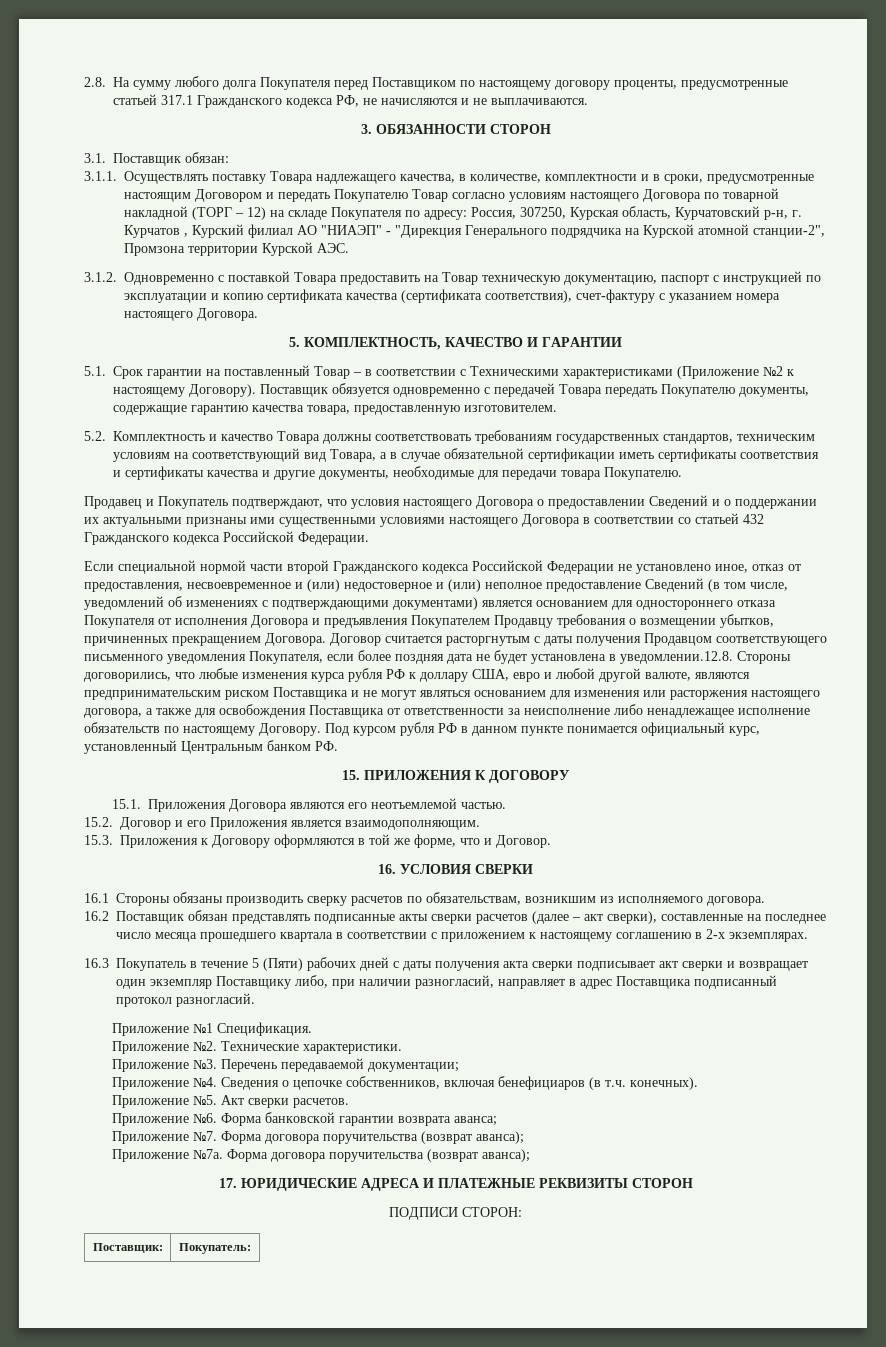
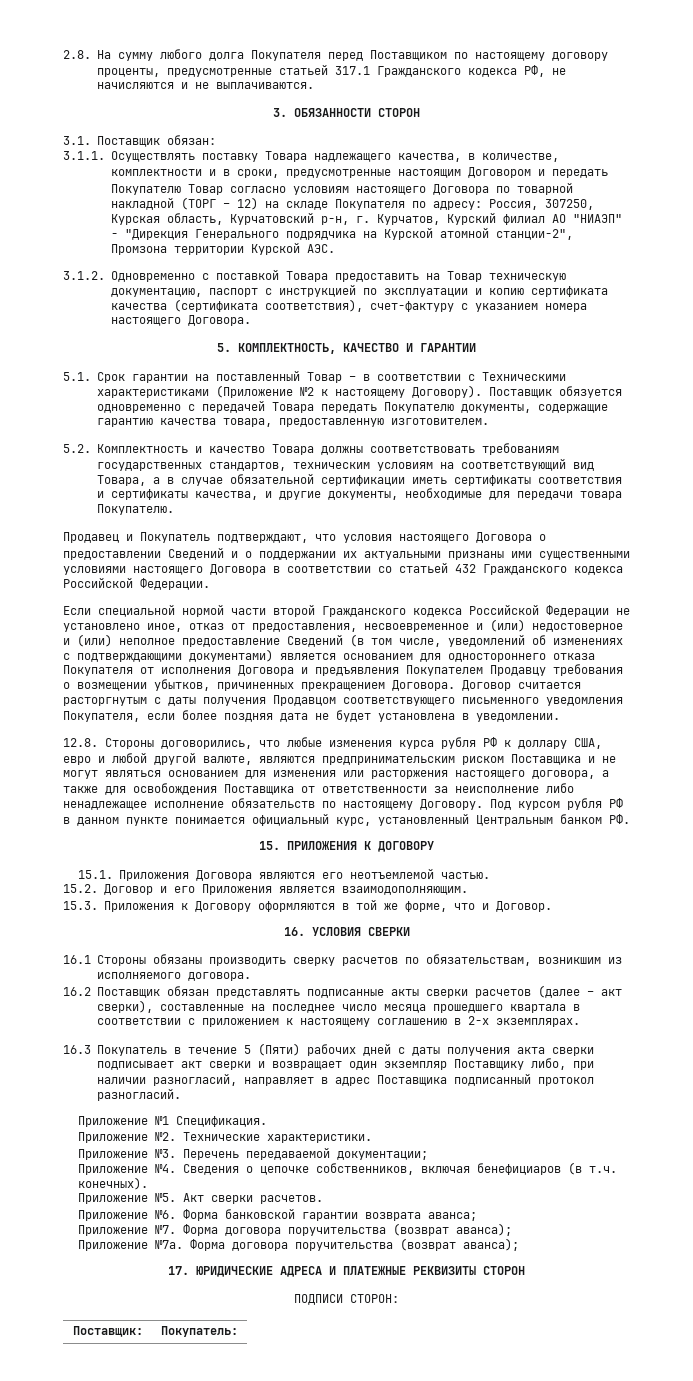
- 3.1.1. Осуществлять поставку Товара надлежащего качества, в количестве, комплектности и в сроки, предусмотренные настоящим Договором и передать Покупателю Товар согласно условиям настоящего Договора по товарной накладной (ТОРГ – 12) на складе Покупателя по адресу: Россия, 307250, Курская область, Курчатовский р-н, г. Курчатов , Курский филиал АО "НИАЭП" - "Дирекция Генерального подрядчика на Курской атомной станции-2", Промзона территории Курской АЭС.
+ 3.1.1. Осуществлять поставку Товара надлежащего качества, в количестве, комплектности и в сроки, предусмотренные настоящим Договором и передать Покупателю Товар согласно условиям настоящего Договора по товарной накладной (ТОРГ – 12) на складе Покупателя по адресу: Россия, 307250, Курская область, Курчатовский р-н, г. Курчатов, Курский филиал АО "НИАЭП" - "Дирекция Генерального подрядчика на Курской атомной станции-2", Промзона территории Курской АЭС.
- 5.2. Комплектность и качество Товара должны соответствовать требованиям государственных стандартов, техническим условиям на соответствующий вид Товара, а в случае обязательной сертификации иметь сертификаты соответствия и сертификаты качества и другие документы, необходимые для передачи товара Покупателю.
+ 5.2. Комплектность и качество Товара должны соответствовать требованиям государственных стандартов, техническим условиям на соответствующий вид Товара, а в случае обязательной сертификации иметь сертификаты соответствия и сертификаты качества, и другие документы, необходимые для передачи товара Покупателю.
- Договор считается расторгнутым с даты получения Продавцом соответствующего письменного уведомления Покупателя, если более поздняя дата не будет установлена в уведомлении.12.8. Стороны договорились, что любые изменения курса рубля РФ к доллару США, евро и любой другой валюте, являются предпринимательским риском Поставщика и не могут являться основанием для изменения или расторжения настоящего договора, а также для освобождения Поставщика от ответственности за неисполнение либо ненадлежащее исполнение обязательств по настоящему Договору.
+ Договор считается расторгнутым с даты получения Продавцом соответствующего письменного уведомления Покупателя, если более поздняя дата не будет установлена в уведомлении.
+ 12.8. Стороны договорились, что любые изменения курса рубля РФ к доллару США, евро и любой другой валюте, являются предпринимательским риском Поставщика и не могут являться основанием для изменения или расторжения настоящего договора, а также для освобождения Поставщика от ответственности за неисполнение либо ненадлежащее исполнение обязательств по настоящему Договору.

